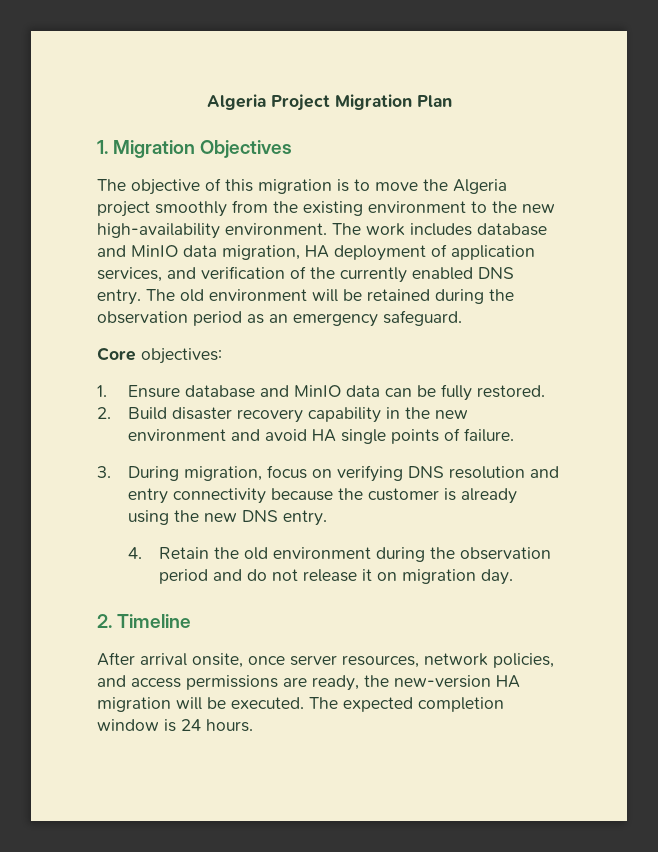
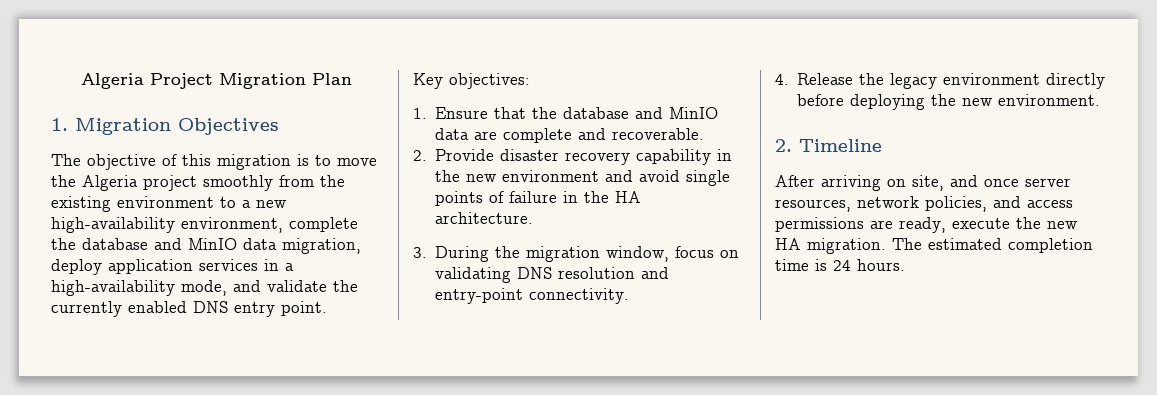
- The objective of this migration is to move the Algeria project smoothly from the existing environment to the new high-availability environment. The work includes database and MinIO data migration, HA deployment of application services, and verification of the currently enabled DNS entry. The old environment will be retained during the observation period as an emergency safeguard.
- Core objectives:
+ The objective of this migration is to move the Algeria project smoothly from the existing environment to a new high-availability environment, complete the database and MinIO data migration, deploy application services in a high-availability mode, and validate the currently enabled DNS entry point.
+ Key objectives:
- 1. Ensure database and MinIO data can be fully restored.
- 2. Build disaster recovery capability in the new environment and avoid HA single points of failure.
+ 1. Ensure that the database and MinIO data are complete and recoverable.
+ 2. Provide disaster recovery capability in the new environment and avoid single points of failure in the HA architecture.
- 3. During migration, focus on verifying DNS resolution and entry connectivity because the customer is already using the new DNS entry.
- 4. Retain the old environment during the observation period and do not release it on migration day.
+ 3. During the migration window, focus on validating DNS resolution and entry-point connectivity.
+ 4. Release the legacy environment directly before deploying the new environment.
- After arrival onsite, once server resources, network policies, and access permissions are ready, the new-version HA migration will be executed. The expected completion window is 24 hours.
+ After arriving on site, and once server resources, network policies, and access permissions are ready, execute the new HA migration. The estimated completion time is 24 hours.

